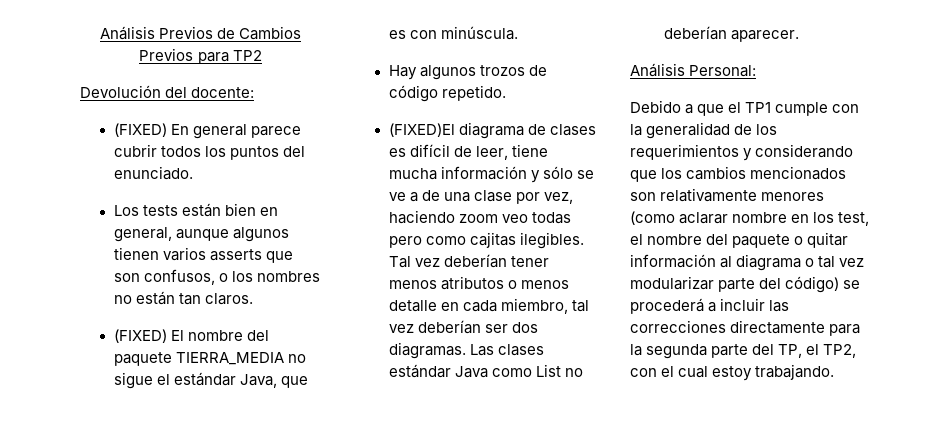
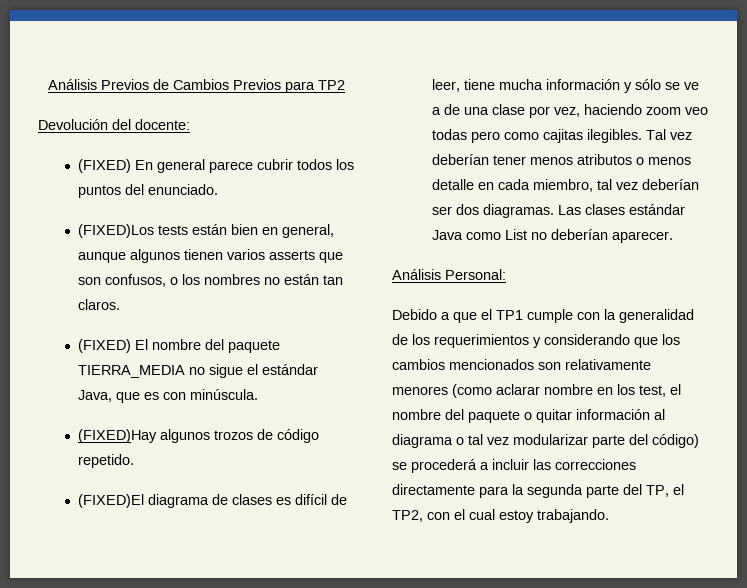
- Los tests están bien en general, aunque algunos tienen varios asserts que son confusos, o los nombres no están tan claros.
+ (FIXED)Los tests están bien en general, aunque algunos tienen varios asserts que son confusos, o los nombres no están tan claros.
- Hay algunos trozos de código repetido.
+ (FIXED)Hay algunos trozos de código repetido.

